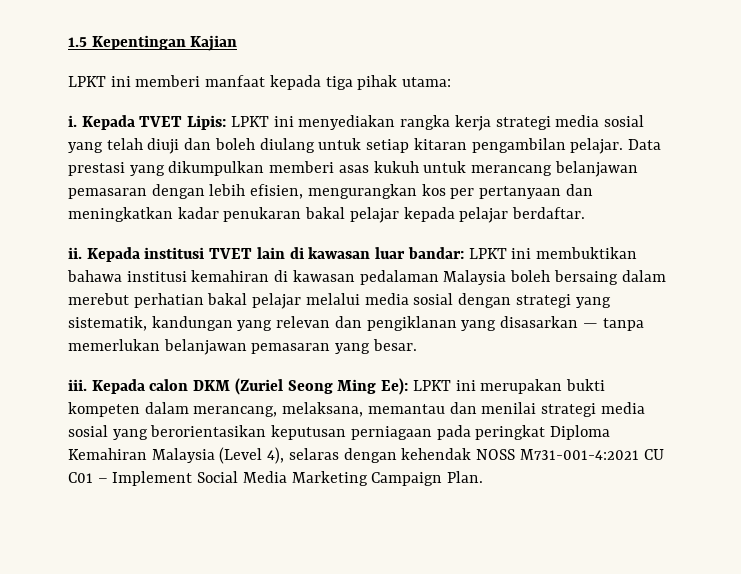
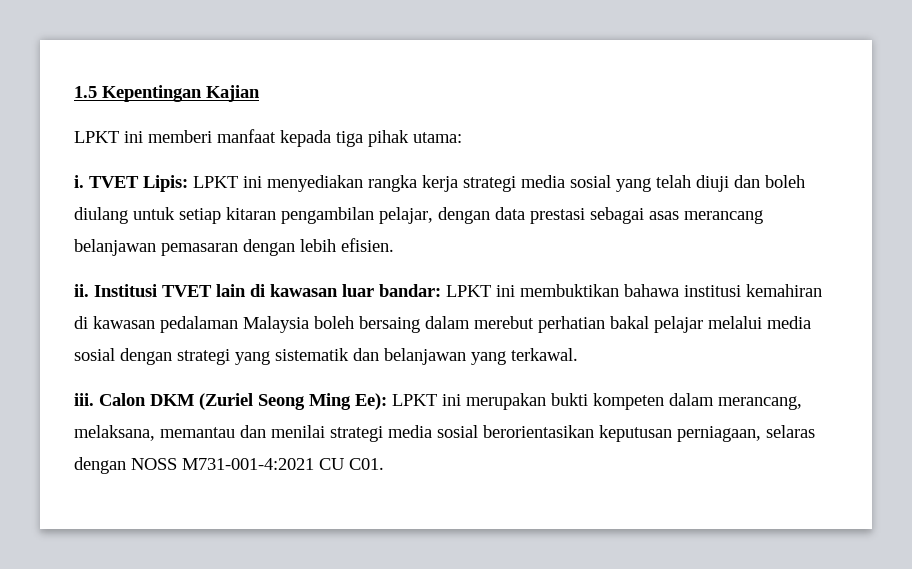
- Kepada TVET Lipis: LPKT ini menyediakan rangka kerja strategi media sosial yang telah diuji dan boleh diulang untuk setiap kitaran pengambilan pelajar. Data prestasi yang dikumpulkan memberi asas kukuh untuk merancang belanjawan pemasaran dengan lebih efisien, mengurangkan kos per pertanyaan dan meningkatkan kadar penukaran bakal pelajar kepada pelajar berdaftar.
+ TVET Lipis: LPKT ini menyediakan rangka kerja strategi media sosial yang telah diuji dan boleh diulang untuk setiap kitaran pengambilan pelajar, dengan data prestasi sebagai asas merancang belanjawan pemasaran dengan lebih efisien.
- Kepada institusi TVET lain di kawasan luar bandar: LPKT ini membuktikan bahawa institusi kemahiran di kawasan pedalaman Malaysia boleh bersaing dalam merebut perhatian bakal pelajar melalui media sosial dengan strategi yang sistematik, kandungan yang relevan dan pengiklanan yang disasarkan — tanpa memerlukan belanjawan pemasaran yang besar.
+ Institusi TVET lain di kawasan luar bandar: LPKT ini membuktikan bahawa institusi kemahiran di kawasan pedalaman Malaysia boleh bersaing dalam merebut perhatian bakal pelajar melalui media sosial dengan strategi yang sistematik dan belanjawan yang terkawal.
- Kepada calon DKM (Zuriel Seong Ming Ee): LPKT ini merupakan bukti kompeten dalam merancang, melaksana, memantau dan menilai strategi media sosial yang berorientasikan keputusan perniagaan pada peringkat Diploma Kemahiran Malaysia (Level 4), selaras dengan kehendak NOSS M731-001-4:2021 CU C01 – Implement Social Media Marketing Campaign Plan.
+ Calon DKM (Zuriel Seong Ming Ee): LPKT ini merupakan bukti kompeten dalam merancang, melaksana, memantau dan menilai strategi media sosial berorientasikan keputusan perniagaan, selaras dengan NOSS M731-001-4:2021 CU C01.

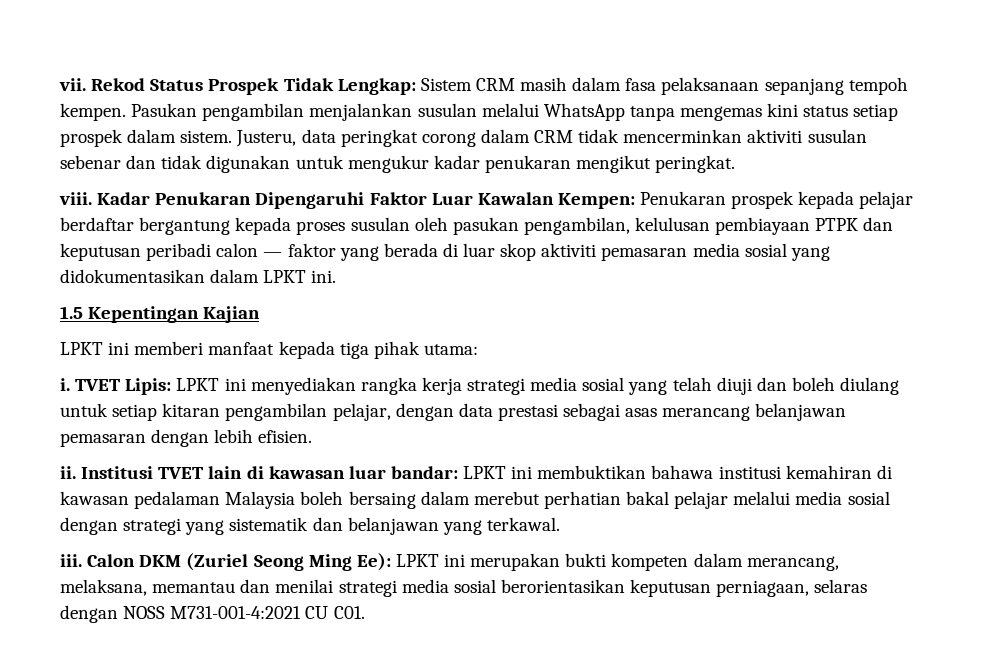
+ vii. Rekod Status Prospek Tidak Lengkap: Sistem CRM masih dalam fasa pelaksanaan sepanjang tempoh kempen. Pasukan pengambilan menjalankan susulan melalui WhatsApp tanpa mengemas kini status setiap prospek dalam sistem. Justeru, data peringkat corong dalam CRM tidak mencerminkan aktiviti susulan sebenar dan tidak digunakan untuk mengukur kadar penukaran mengikut peringkat.
+ viii. Kadar Penukaran Dipengaruhi Faktor Luar Kawalan Kempen: Penukaran prospek kepada pelajar berdaftar bergantung kepada proses susulan oleh pasukan pengambilan, kelulusan pembiayaan PTPK dan keputusan peribadi calon — faktor yang berada di luar skop aktiviti pemasaran media sosial yang didokumentasikan dalam LPKT ini.

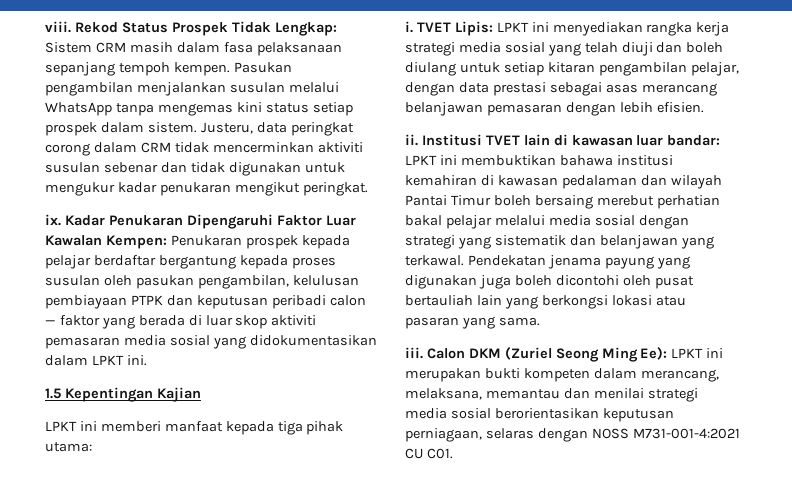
- vii.
+ viii.
- viii.
+ ix.
- Institusi TVET lain di kawasan luar bandar: LPKT ini membuktikan bahawa institusi kemahiran di kawasan pedalaman Malaysia boleh bersaing dalam merebut perhatian bakal pelajar melalui media sosial dengan strategi yang sistematik dan belanjawan yang terkawal.
+ Institusi TVET lain di kawasan luar bandar: LPKT ini membuktikan bahawa institusi kemahiran di kawasan pedalaman dan wilayah Pantai Timur boleh bersaing merebut perhatian bakal pelajar melalui media sosial dengan strategi yang sistematik dan belanjawan yang terkawal. Pendekatan jenama payung yang digunakan juga boleh dicontohi oleh pusat bertauliah lain yang berkongsi lokasi atau pasaran yang sama.

